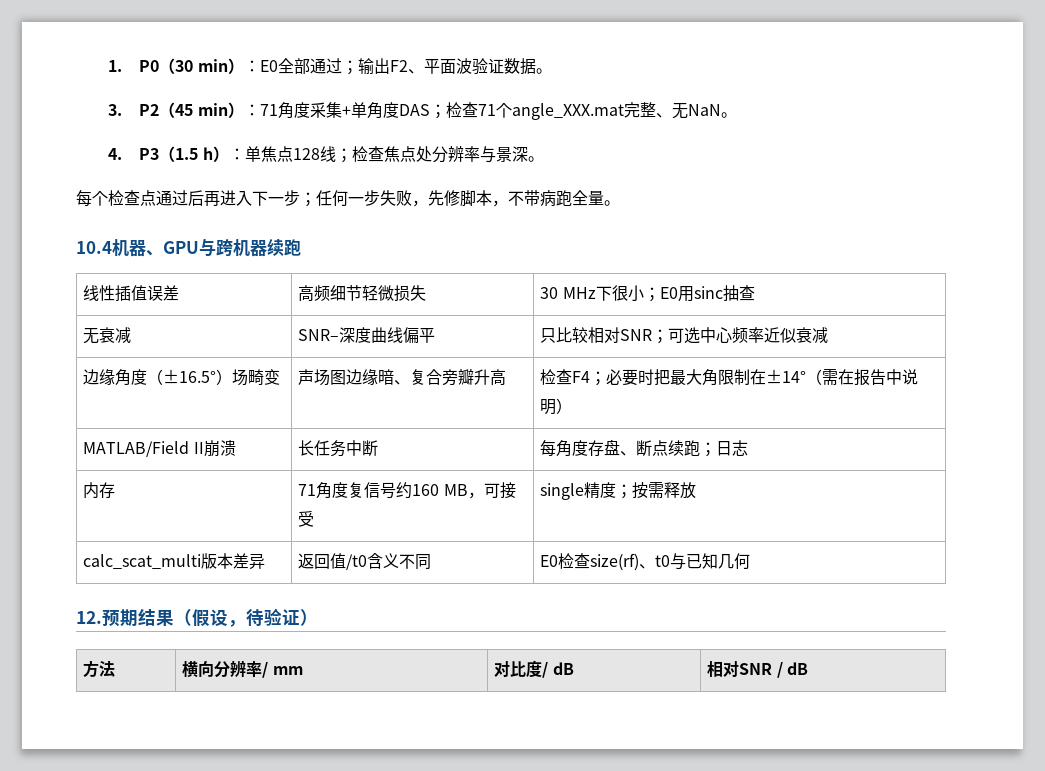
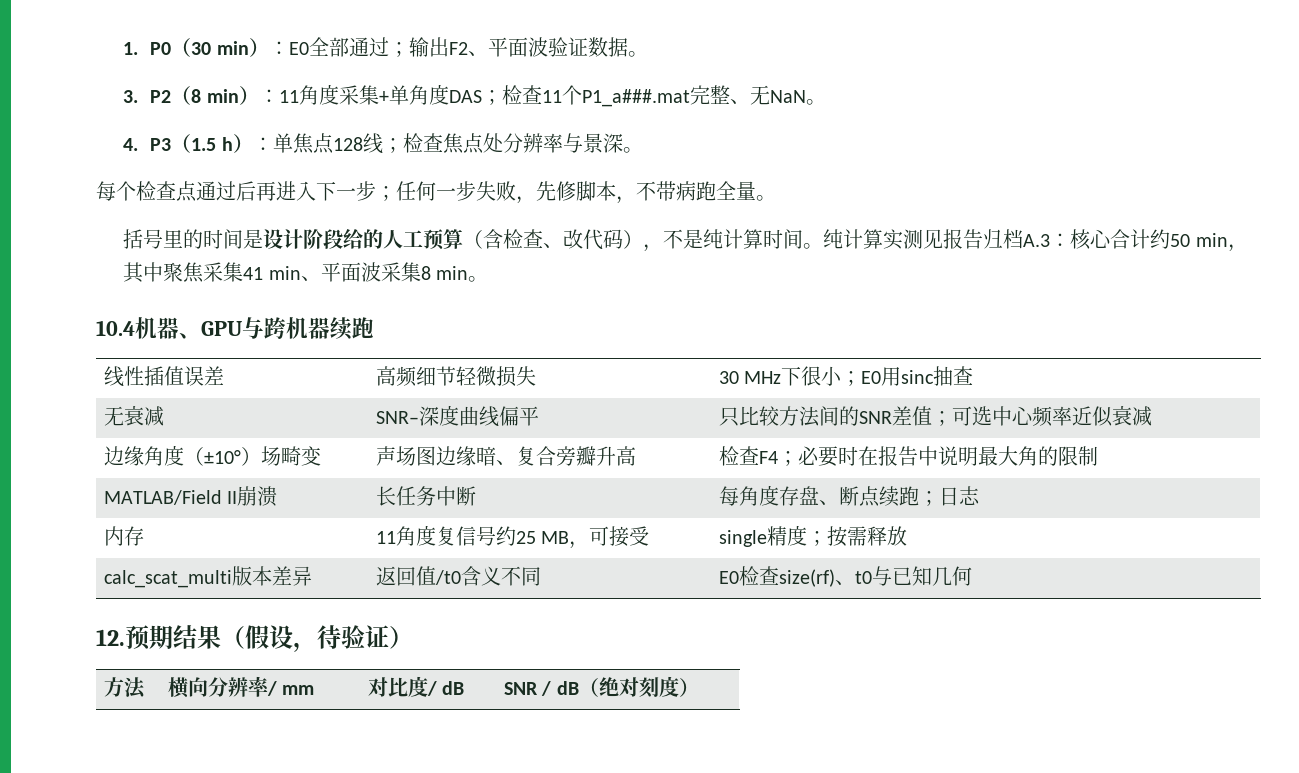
- 3. P2（45 min）：71角度采集+单角度DAS；检查71个angle_XXX.mat完整、无NaN。
+ 3. P2（8 min）：11角度采集+单角度DAS；检查11个P1_a###.mat完整、无NaN。
+ 括号里的时间是设计阶段给的人工预算（含检查、改代码），不是纯计算时间。纯计算实测见报告归档A.3：核心合计约50 min，其中聚焦采集41 min、平面波采集8 min。
- 无衰减 | SNR–深度曲线偏平 | 只比较相对SNR；可选中心频率近似衰减
+ 无衰减 | SNR–深度曲线偏平 | 只比较方法间的SNR差值；可选中心频率近似衰减
- 边缘角度（±16.5°）场畸变 | 声场图边缘暗、复合旁瓣升高 | 检查F4；必要时把最大角限制在±14°（需在报告中说明）
+ 边缘角度（±10°）场畸变 | 声场图边缘暗、复合旁瓣升高 | 检查F4；必要时在报告中说明最大角的限制
- 内存 | 71角度复信号约160 MB，可接受 | single精度；按需释放
+ 内存 | 11角度复信号约25 MB，可接受 | single精度；按需释放
- 方法 | 横向分辨率/ mm | 对比度/ dB | 相对SNR / dB
+ 方法 | 横向分辨率/ mm | 对比度/ dB | SNR / dB（绝对刻度）

